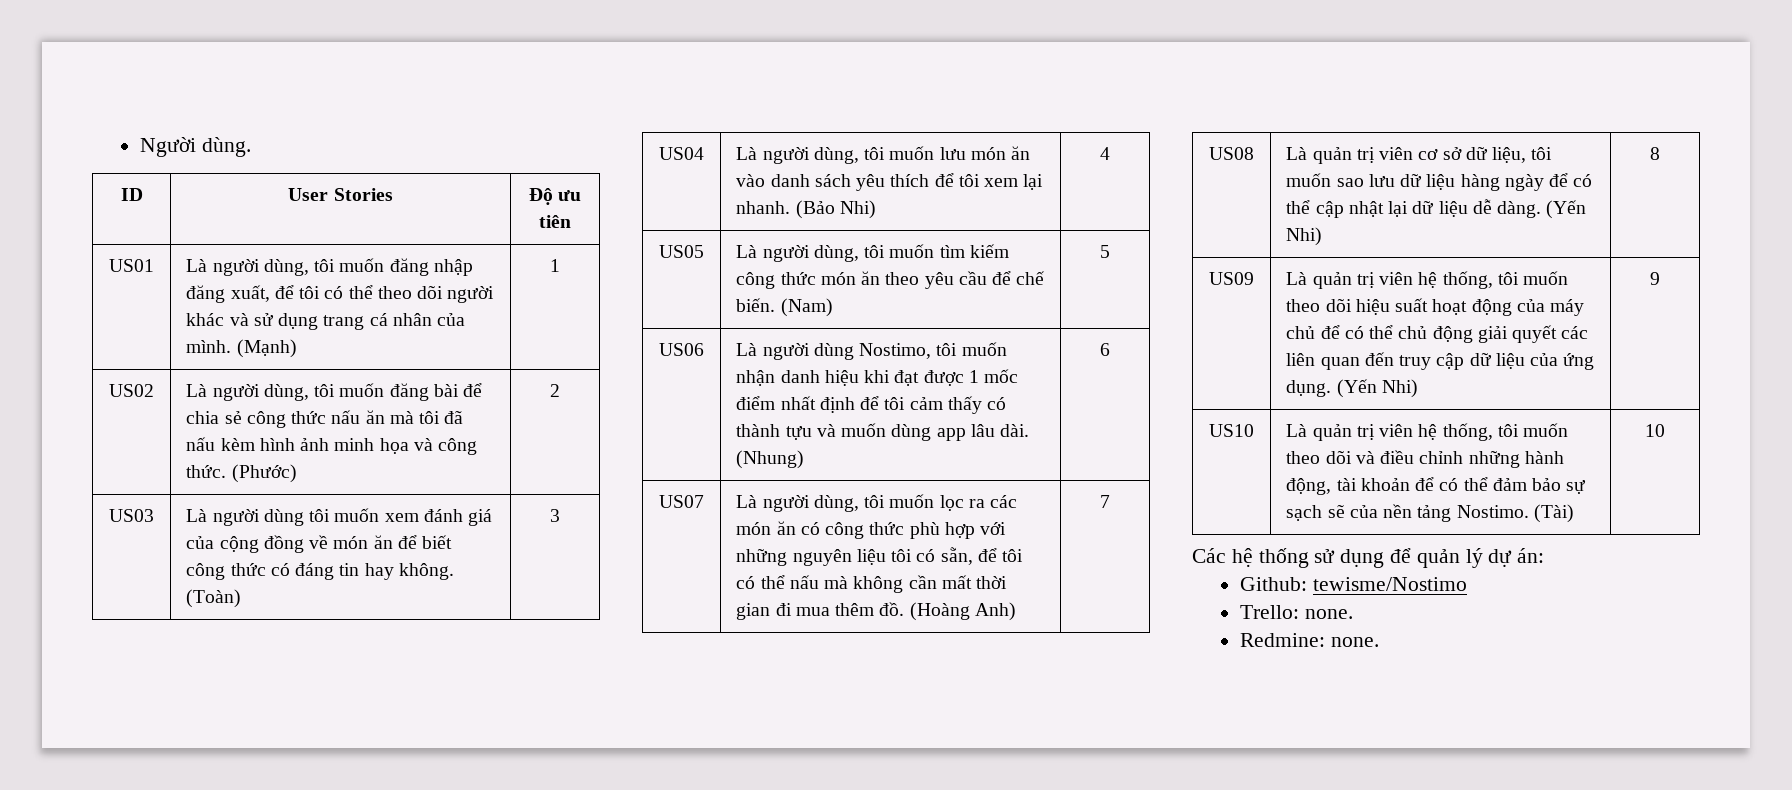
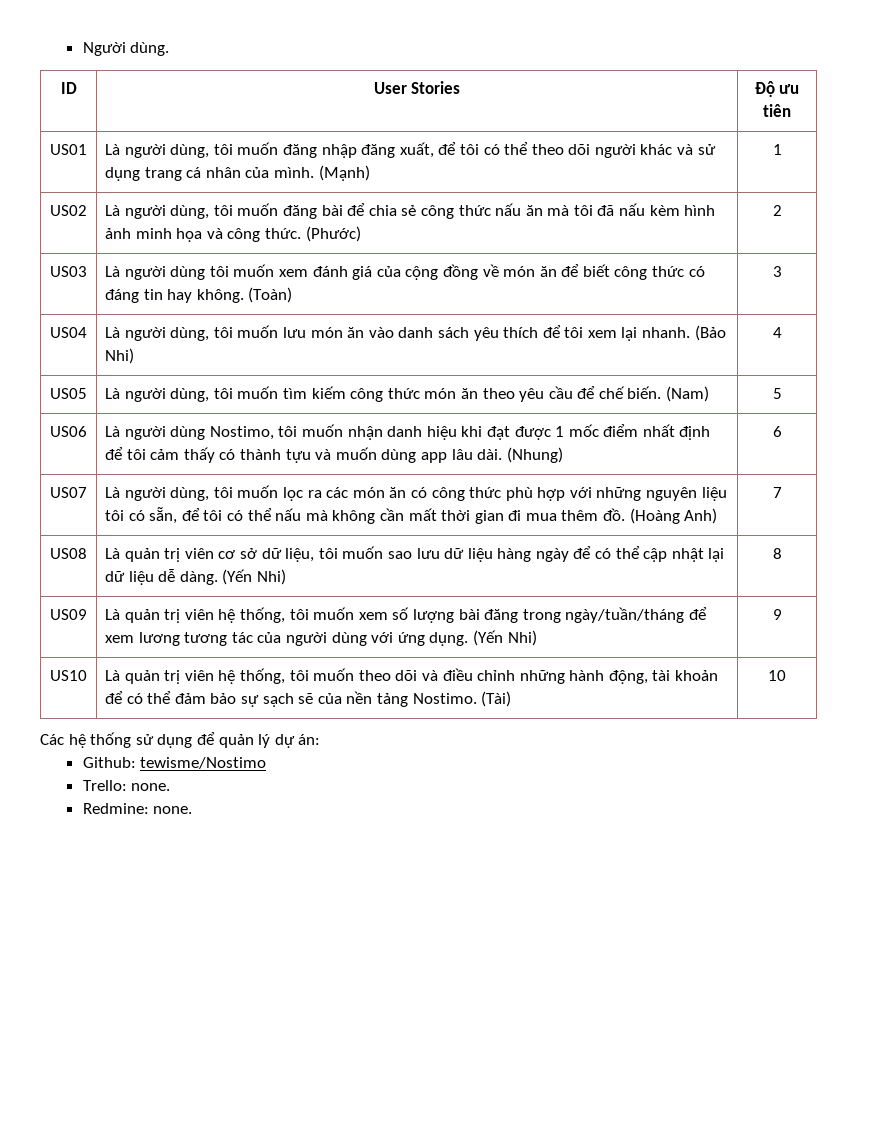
- US09 | Là quản trị viên hệ thống, tôi muốn theo dõi hiệu suất hoạt động của máy chủ để có thể chủ động giải quyết các liên quan đến truy cập dữ liệu của ứng dụng. (Yến Nhi) | 9
+ US09 | Là quản trị viên hệ thống, tôi muốn xem số lượng bài đăng trong ngày/tuần/tháng để xem lương tương tác của người dùng với ứng dụng. (Yến Nhi) | 9

